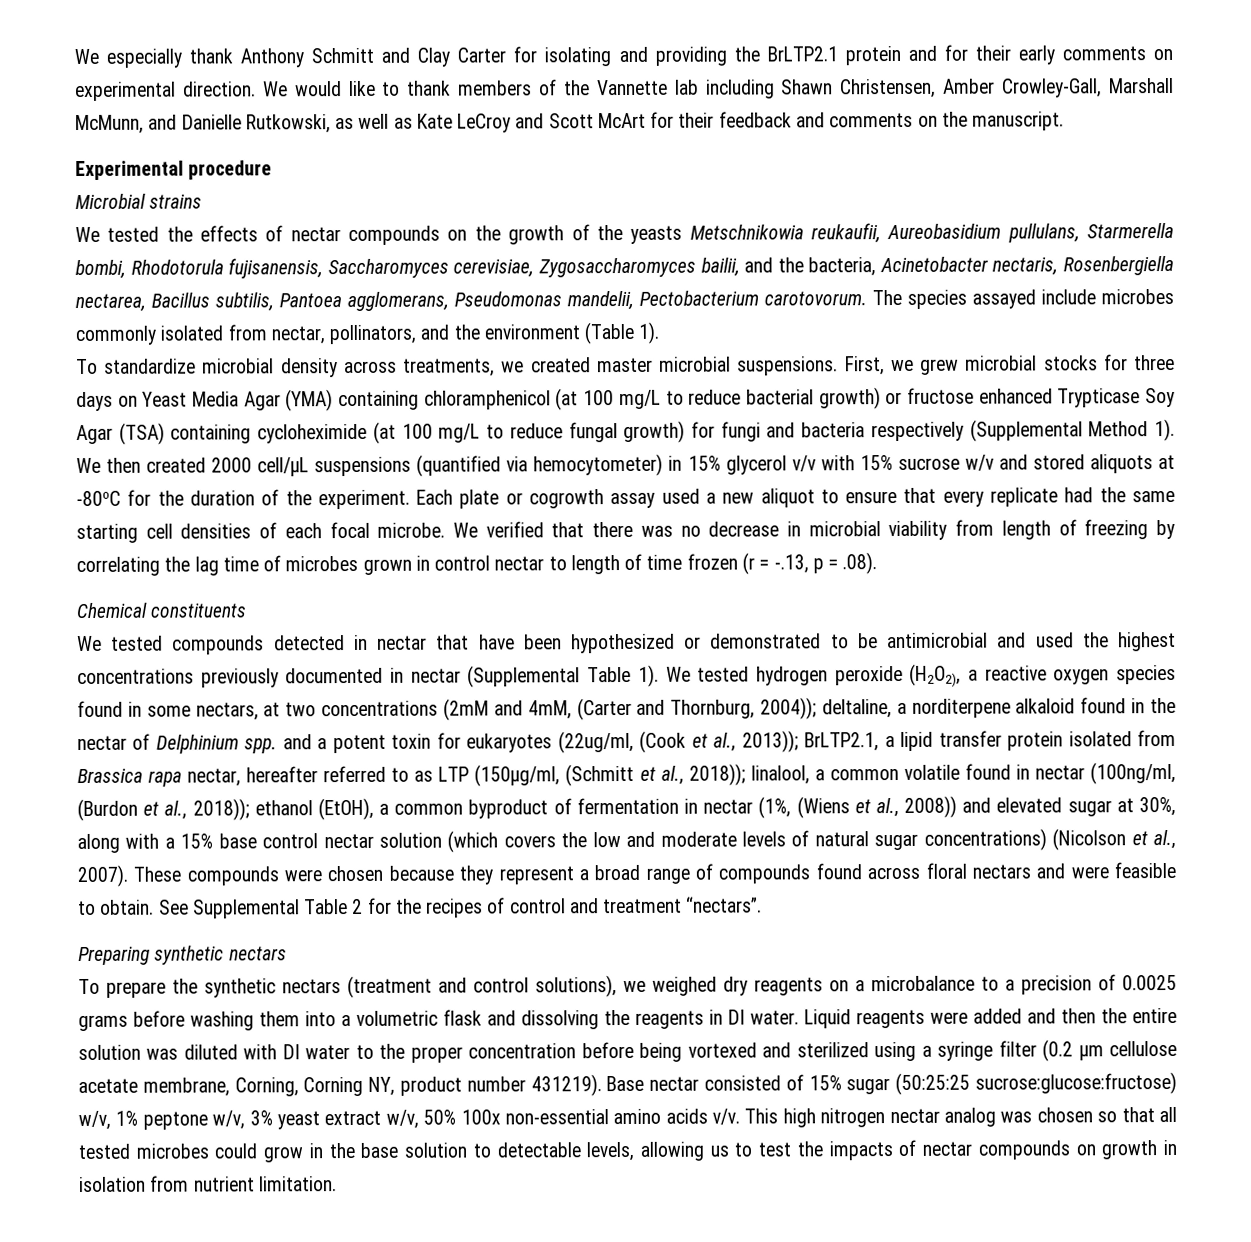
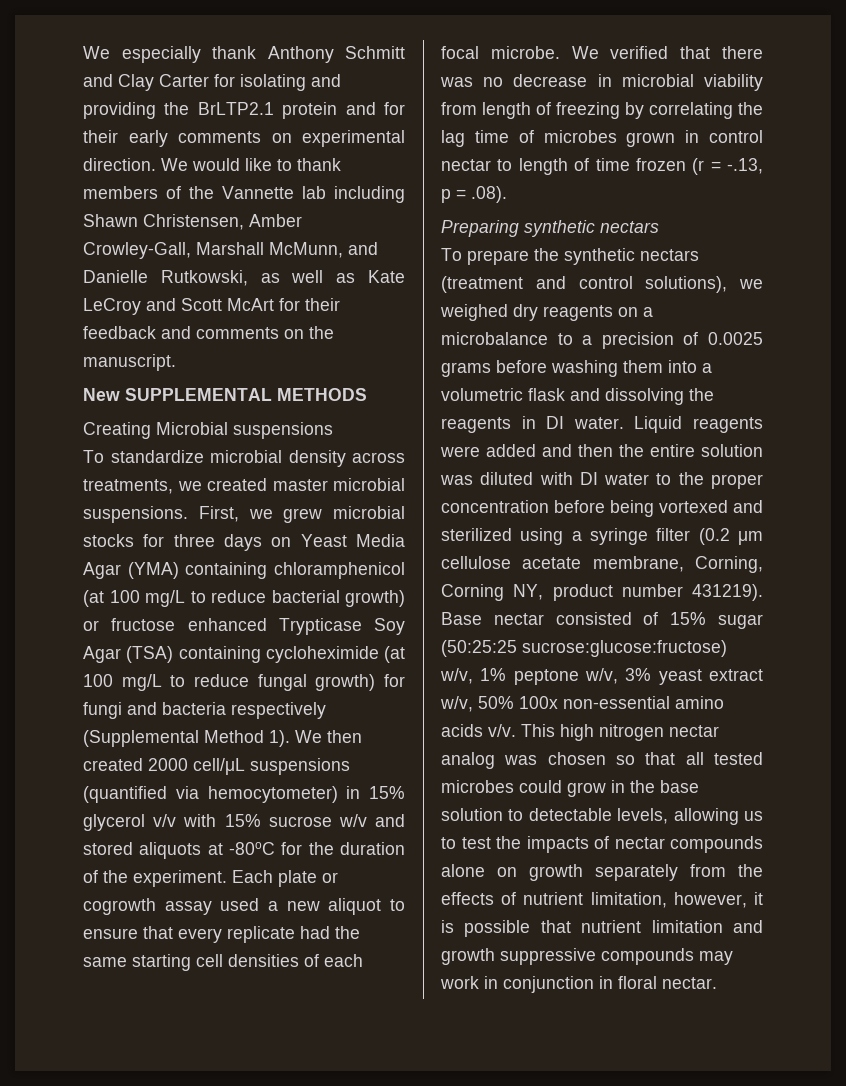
- Experimental procedure
- Microbial strains
- We tested the effects of nectar compounds on the growth of the yeasts Metschnikowia reukaufii, Aureobasidium pullulans, Starmerella bombi, Rhodotorula fujisanensis, Saccharomyces cerevisiae, Zygosaccharomyces bailii, and the bacteria, Acinetobacter nectaris, Rosenbergiella nectarea, Bacillus subtilis, Pantoea agglomerans, Pseudomonas mandelii, Pectobacterium carotovorum. The species assayed include microbes commonly isolated from nectar, pollinators, and the environment (Table 1).
+ New SUPPLEMENTAL METHODS
+ Creating Microbial suspensions
- Chemical constituents
- We tested compounds detected in nectar that have been hypothesized or demonstrated to be antimicrobial and used the highest concentrations previously documented in nectar (Supplemental Table 1). We tested hydrogen peroxide (H2O2), a reactive oxygen species found in some nectars, at two concentrations (2mM and 4mM, (Carter and Thornburg, 2004)); deltaline, a norditerpene alkaloid found in the nectar of Delphinium spp. and a potent toxin for eukaryotes (22ug/ml, (Cook et al., 2013)); BrLTP2.1, a lipid transfer protein isolated from Brassica rapa nectar, hereafter referred to as LTP (150μg/ml, (Schmitt et al., 2018)); linalool, a common volatile found in nectar (100ng/ml, (Burdon et al., 2018)); ethanol (EtOH), a common byproduct of fermentation in nectar (1%, (Wiens et al., 2008)) and elevated sugar at 30%, along with a 15% base control nectar solution (which covers the low and moderate levels of natural sugar concentrations) (Nicolson et al., 2007). These compounds were chosen because they represent a broad range of compounds found across floral nectars and were feasible to obtain. See Supplemental Table 2 for the recipes of control and treatment “nectars”.
- This high nitrogen nectar analog was chosen so that all tested microbes could grow in the base solution to detectable levels, allowing us to test the impacts of nectar compounds on growth in isolation from nutrient limitation.
+ This high nitrogen nectar analog was chosen so that all tested microbes could grow in the base solution to detectable levels, allowing us to test the impacts of nectar compounds alone on growth separately from the effects of nutrient limitation, however, it is possible that nutrient limitation and growth suppressive compounds may work in conjunction in floral nectar.

